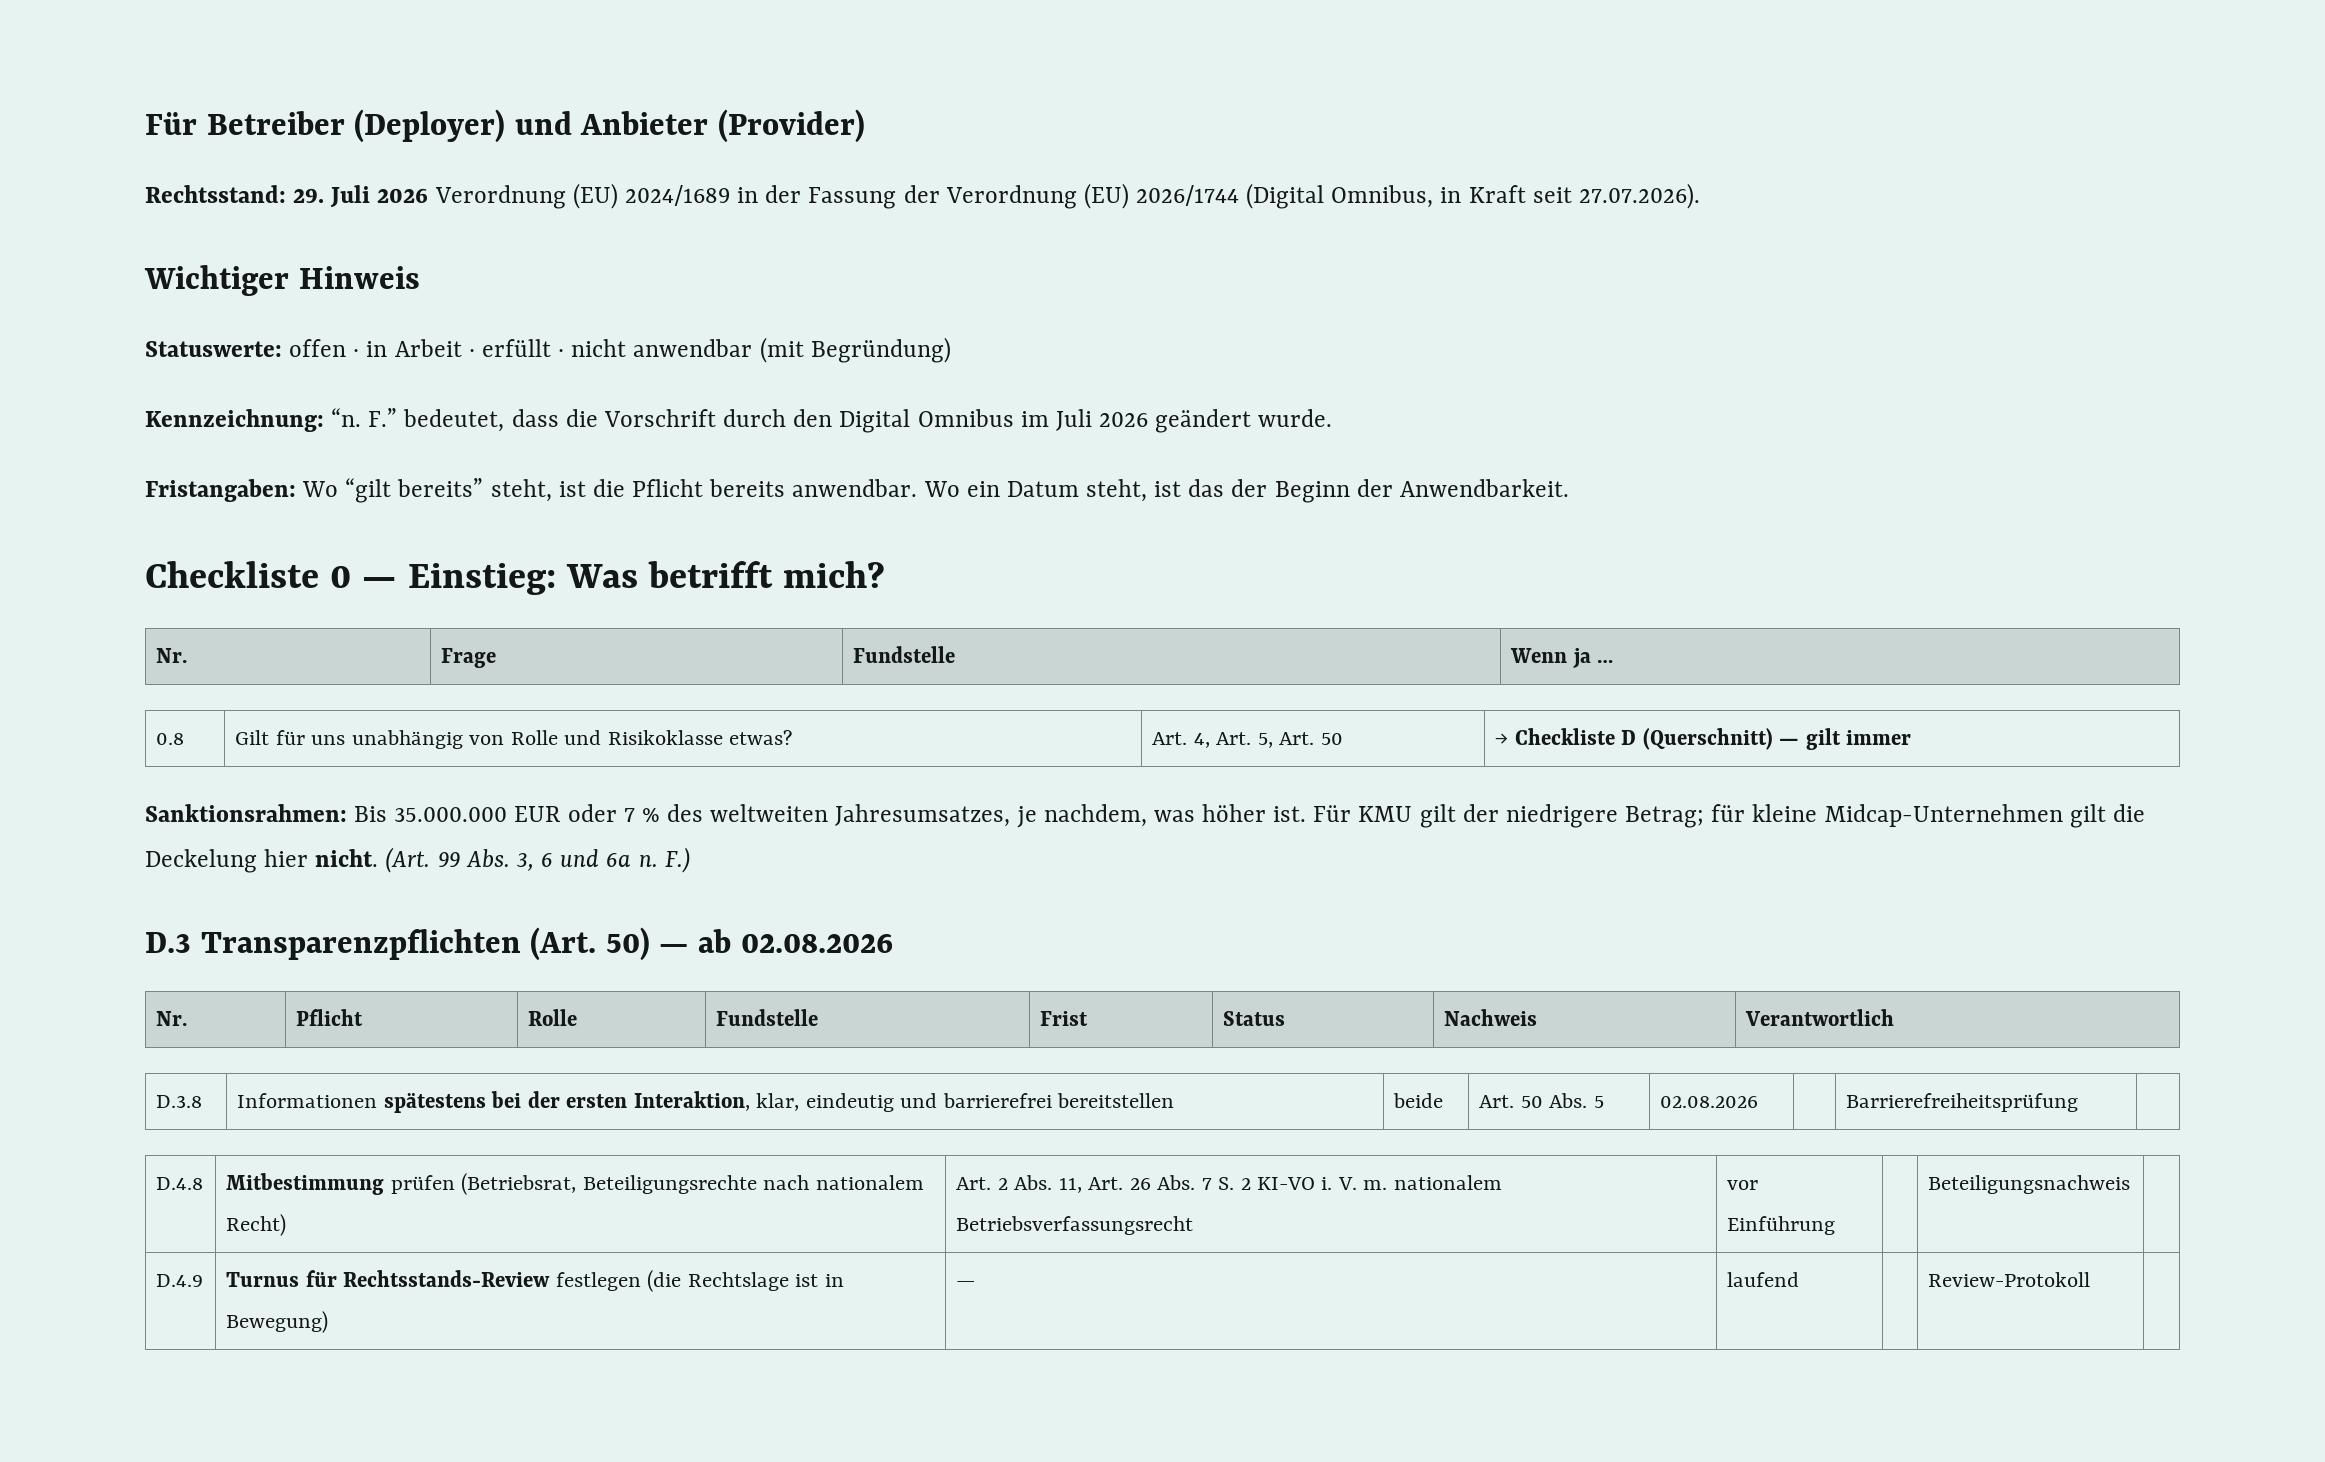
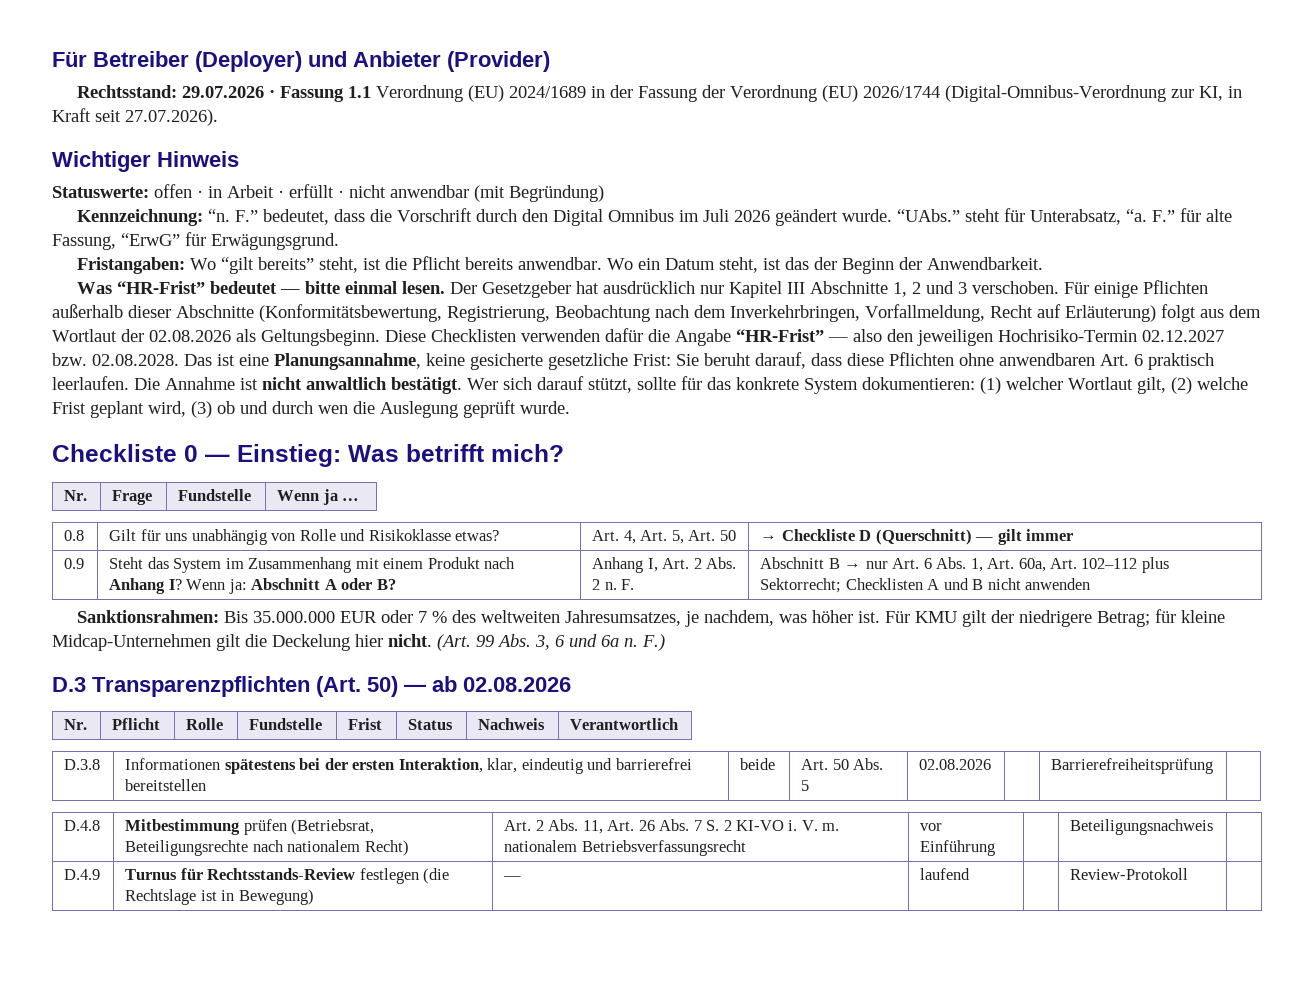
- Rechtsstand: 29. Juli 2026 Verordnung (EU) 2024/1689 in der Fassung der Verordnung (EU) 2026/1744 (Digital Omnibus, in Kraft seit 27.07.2026).
+ Rechtsstand: 29.07.2026 · Fassung 1.1 Verordnung (EU) 2024/1689 in der Fassung der Verordnung (EU) 2026/1744 (Digital-Omnibus-Verordnung zur KI, in Kraft seit 27.07.2026).
+ “UAbs.” steht für Unterabsatz, “a. F.” für alte Fassung, “ErwG” für Erwägungsgrund.
+ Was “HR-Frist” bedeutet — bitte einmal lesen. Der Gesetzgeber hat ausdrücklich nur Kapitel III Abschnitte 1, 2 und 3 verschoben. Für einige Pflichten außerhalb dieser Abschnitte (Konformitätsbewertung, Registrierung, Beobachtung nach dem Inverkehrbringen, Vorfallmeldung, Recht auf Erläuterung) folgt aus dem Wortlaut der 02.08.2026 als Geltungsbeginn. Diese Checklisten verwenden dafür die Angabe “HR-Frist” — also den jeweiligen Hochrisiko-Termin 02.12.2027 bzw. 02.08.2028. Das ist eine Planungsannahme, keine gesicherte gesetzliche Frist: Sie beruht darauf, dass diese Pflichten ohne anwendbaren Art. 6 praktisch leerlaufen. Die Annahme ist nicht anwaltlich bestätigt. Wer sich darauf stützt, sollte für das konkrete System dokumentieren: (1) welcher Wortlaut gilt, (2) welche Frist geplant wird, (3) ob und durch wen die Auslegung geprüft wurde.
+ 0.9 | Steht das System im Zusammenhang mit einem Produkt nach Anhang I? Wenn ja: Abschnitt A oder B? | Anhang I, Art. 2 Abs. 2 n. F. | Abschnitt B → nur Art. 6 Abs. 1, Art. 60a, Art. 102–112 plus Sektorrecht; Checklisten A und B nicht anwenden

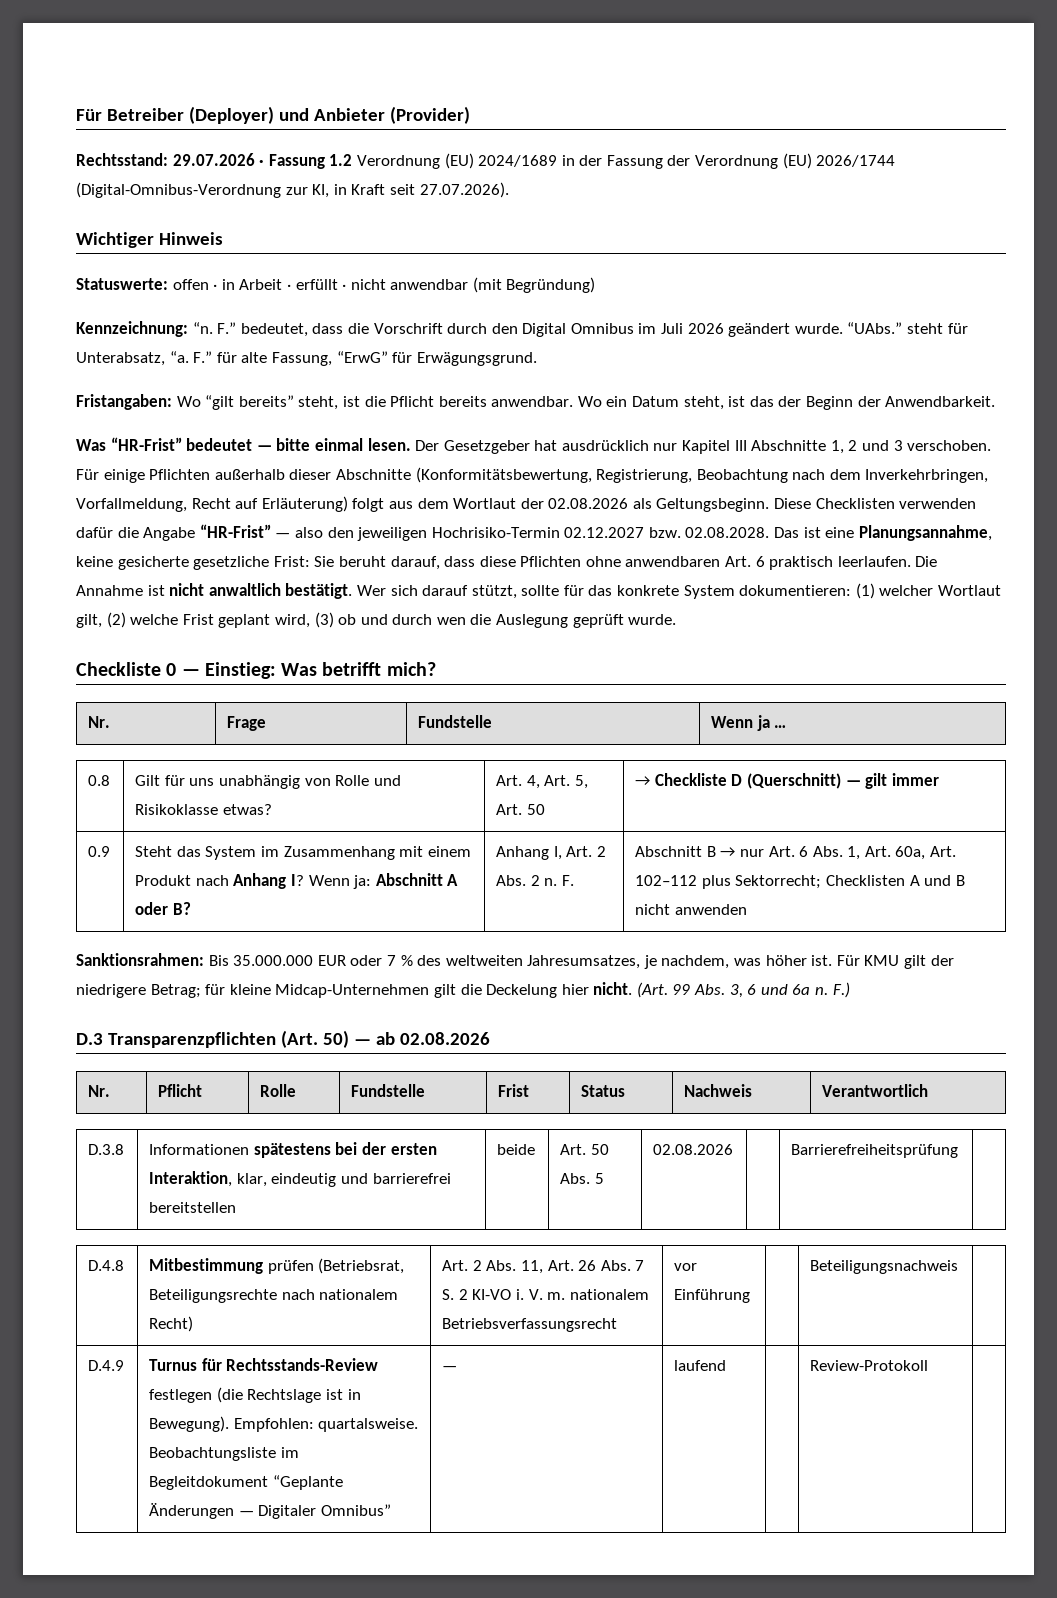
- Rechtsstand: 29.07.2026 · Fassung 1.1 Verordnung (EU) 2024/1689 in der Fassung der Verordnung (EU) 2026/1744 (Digital-Omnibus-Verordnung zur KI, in Kraft seit 27.07.2026).
+ Rechtsstand: 29.07.2026 · Fassung 1.2 Verordnung (EU) 2024/1689 in der Fassung der Verordnung (EU) 2026/1744 (Digital-Omnibus-Verordnung zur KI, in Kraft seit 27.07.2026).
- D.4.9 | Turnus für Rechtsstands-Review festlegen (die Rechtslage ist in Bewegung) | — | laufend | | Review-Protokoll |
+ D.4.9 | Turnus für Rechtsstands-Review festlegen (die Rechtslage ist in Bewegung). Empfohlen: quartalsweise. Beobachtungsliste im Begleitdokument “Geplante Änderungen — Digitaler Omnibus” | — | laufend | | Review-Protokoll |

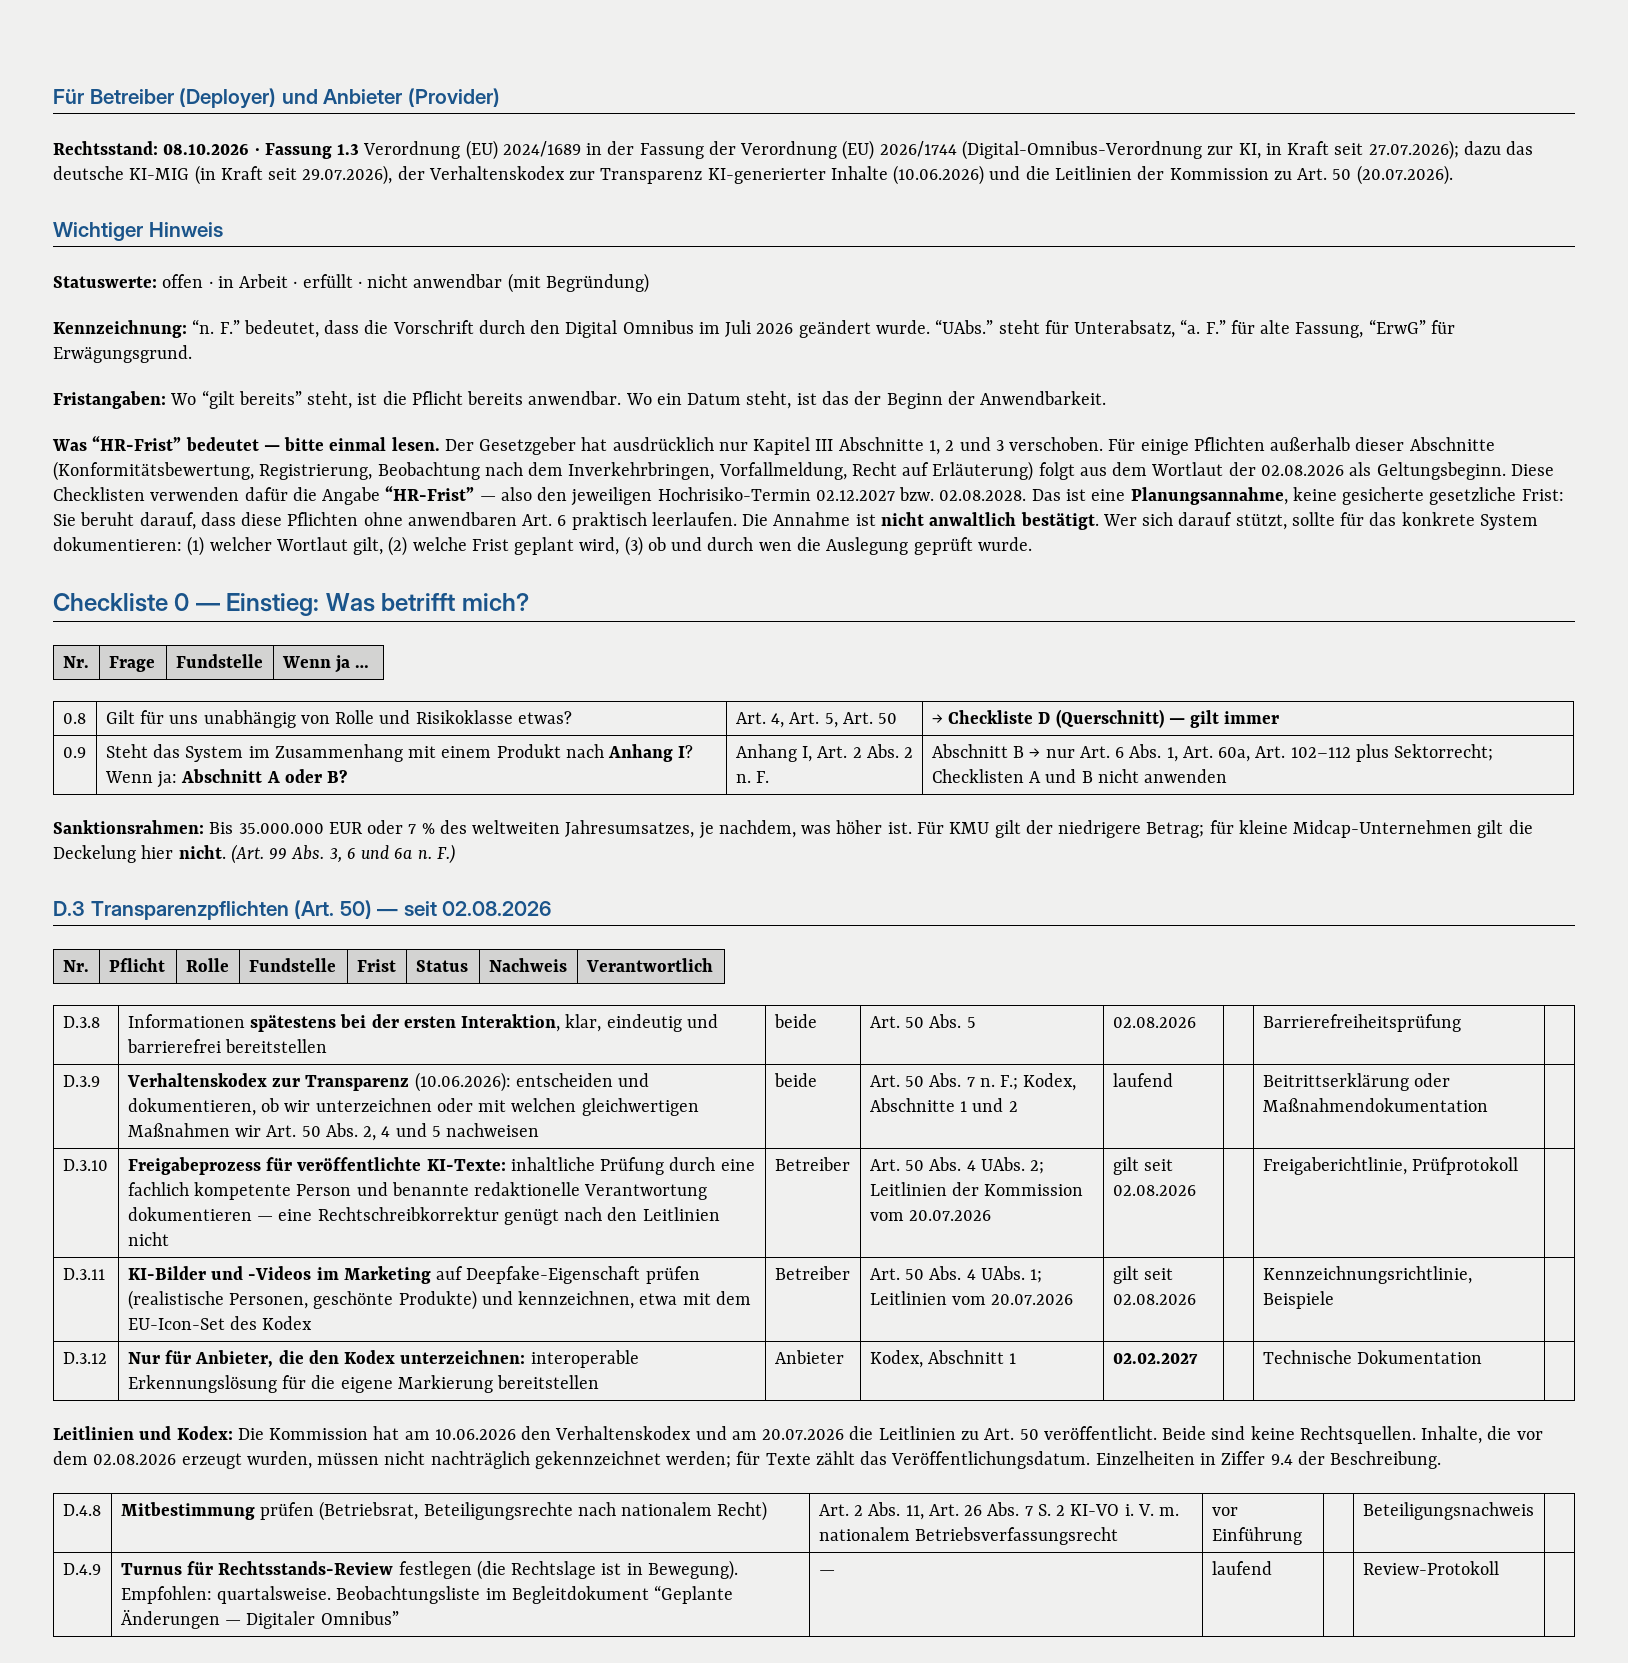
- Rechtsstand: 29.07.2026 · Fassung 1.2 Verordnung (EU) 2024/1689 in der Fassung der Verordnung (EU) 2026/1744 (Digital-Omnibus-Verordnung zur KI, in Kraft seit 27.07.2026).
+ Rechtsstand: 08.10.2026 · Fassung 1.3 Verordnung (EU) 2024/1689 in der Fassung der Verordnung (EU) 2026/1744 (Digital-Omnibus-Verordnung zur KI, in Kraft seit 27.07.2026); dazu das deutsche KI-MIG (in Kraft seit 29.07.2026), der Verhaltenskodex zur Transparenz KI-generierter Inhalte (10.06.2026) und die Leitlinien der Kommission zu Art. 50 (20.07.2026).
- D.3 Transparenzpflichten (Art. 50) — ab 02.08.2026
+ D.3 Transparenzpflichten (Art. 50) — seit 02.08.2026
+ D.3.9 | Verhaltenskodex zur Transparenz (10.06.2026): entscheiden und dokumentieren, ob wir unterzeichnen oder mit welchen gleichwertigen Maßnahmen wir Art. 50 Abs. 2, 4 und 5 nachweisen | beide | Art. 50 Abs. 7 n. F.; Kodex, Abschnitte 1 und 2 | laufend | | Beitrittserklärung oder Maßnahmendokumentation |
+ D.3.10 | Freigabeprozess für veröffentlichte KI-Texte: inhaltliche Prüfung durch eine fachlich kompetente Person und benannte redaktionelle Verantwortung dokumentieren — eine Rechtschreibkorrektur genügt nach den Leitlinien nicht | Betreiber | Art. 50 Abs. 4 UAbs. 2; Leitlinien der Kommission vom 20.07.2026 | gilt seit 02.08.2026 | | Freigaberichtlinie, Prüfprotokoll |
+ D.3.11 | KI-Bilder und -Videos im Marketing auf Deepfake-Eigenschaft prüfen (realistische Personen, geschönte Produkte) und kennzeichnen, etwa mit dem EU-Icon-Set des Kodex | Betreiber | Art. 50 Abs. 4 UAbs. 1; Leitlinien vom 20.07.2026 | gilt seit 02.08.2026 | | Kennzeichnungsrichtlinie, Beispiele |
+ D.3.12 | Nur für Anbieter, die den Kodex unterzeichnen: interoperable Erkennungslösung für die eigene Markierung bereitstellen | Anbieter | Kodex, Abschnitt 1 | 02.02.2027 | | Technische Dokumentation |
+ Leitlinien und Kodex: Die Kommission hat am 10.06.2026 den Verhaltenskodex und am 20.07.2026 die Leitlinien zu Art. 50 veröffentlicht. Beide sind keine Rechtsquellen. Inhalte, die vor dem 02.08.2026 erzeugt wurden, müssen nicht nachträglich gekennzeichnet werden; für Texte zählt das Veröffentlichungsdatum. Einzelheiten in Ziffer 9.4 der Beschreibung.

